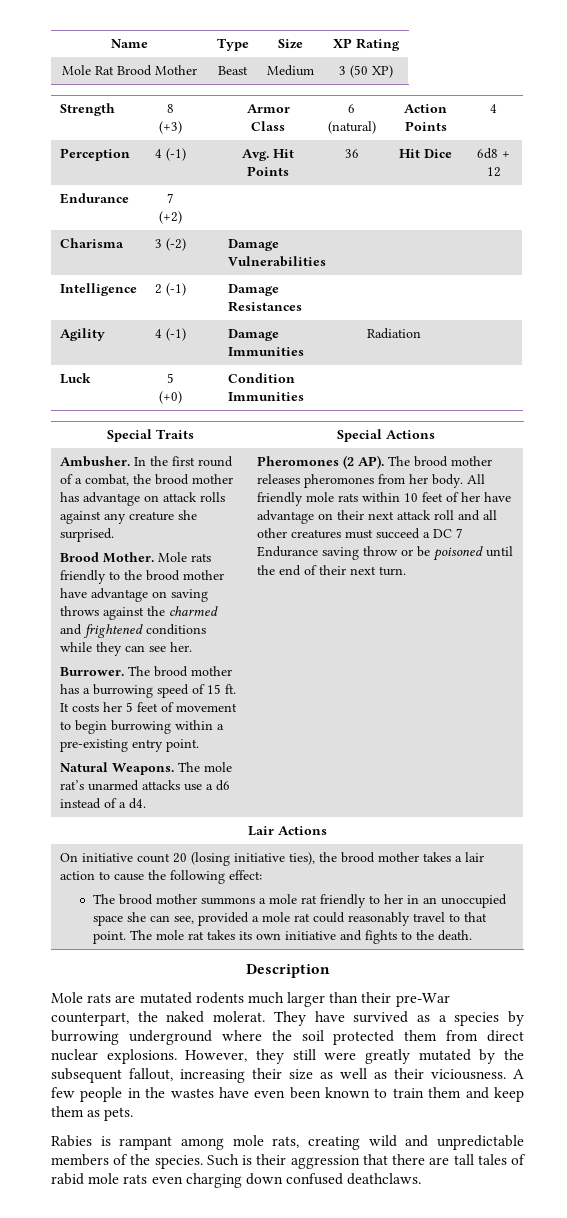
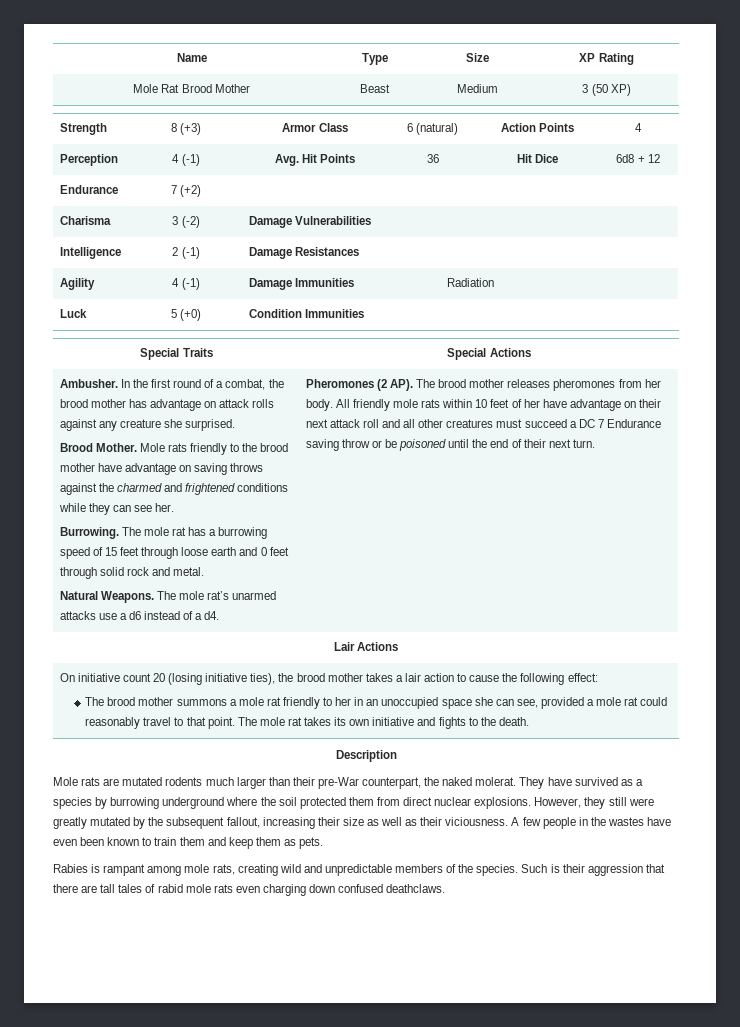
- Burrower. The brood mother has a burrowing speed of 15 ft. It costs her 5 feet of movement to begin burrowing within a pre-existing entry point.
+ Burrowing. The mole rat has a burrowing speed of 15 feet through loose earth and 0 feet through solid rock and metal.

